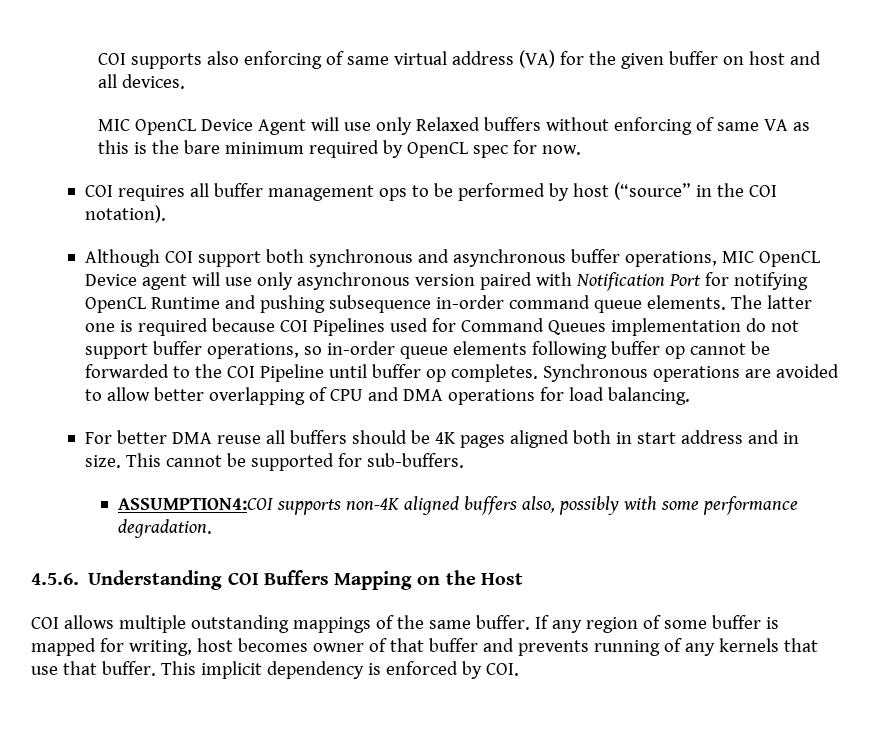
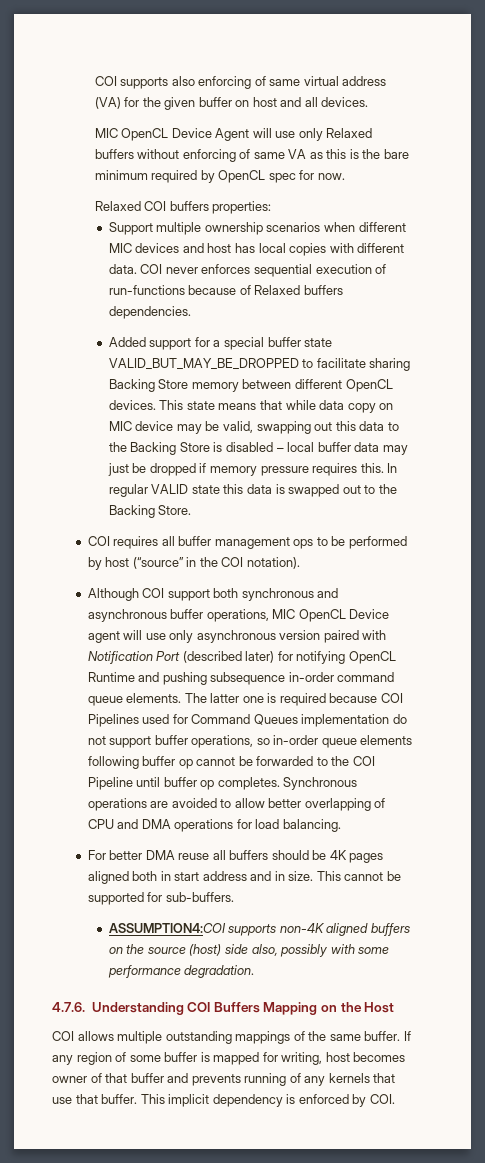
+ Relaxed COI buffers properties:
+ Support multiple ownership scenarios when different MIC devices and host has local copies with different data. COI never enforces sequential execution of run-functions because of Relaxed buffers dependencies.
+ Added support for a special buffer state VALID_BUT_MAY_BE_DROPPED to facilitate sharing Backing Store memory between different OpenCL devices. This state means that while data copy on MIC device may be valid, swapping out this data to the Backing Store is disabled – local buffer data may just be dropped if memory pressure requires this. In regular VALID state this data is swapped out to the Backing Store.
- Although COI support both synchronous and asynchronous buffer operations, MIC OpenCL Device agent will use only asynchronous version paired with Notification Port for notifying OpenCL Runtime and pushing subsequence in-order command queue elements.
+ Although COI support both synchronous and asynchronous buffer operations, MIC OpenCL Device agent will use only asynchronous version paired with Notification Port (described later) for notifying OpenCL Runtime and pushing subsequence in-order command queue elements.
- ASSUMPTION4:COI supports non-4K aligned buffers also, possibly with some performance degradation.
+ ASSUMPTION4:COI supports non-4K aligned buffers on the source (host) side also, possibly with some performance degradation.
- 4.5.6. Understanding COI Buffers Mapping on the Host
+ 4.7.6. Understanding COI Buffers Mapping on the Host

